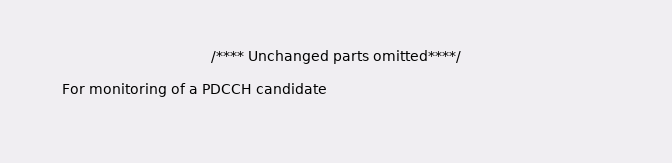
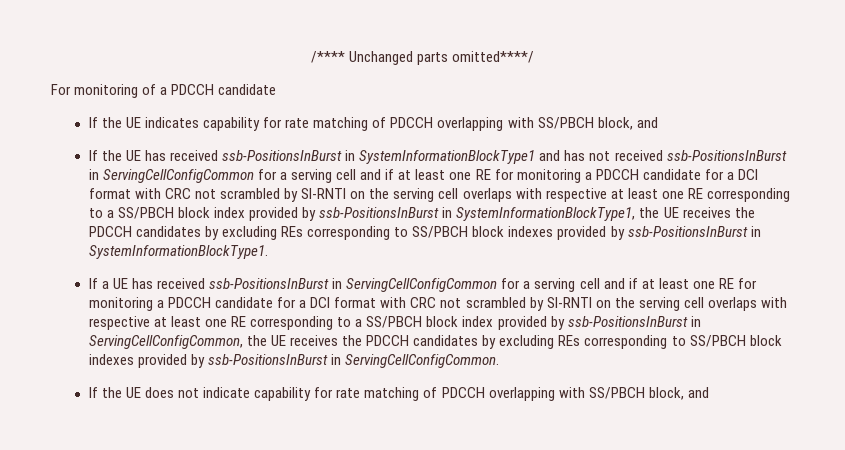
+ If the UE indicates capability for rate matching of PDCCH overlapping with SS/PBCH block, and
+ If the UE has received ssb-PositionsInBurst in SystemInformationBlockType1 and has not received ssb-PositionsInBurst in ServingCellConfigCommon for a serving cell and if at least one RE for monitoring a PDCCH candidate for a DCI format with CRC not scrambled by SI-RNTI on the serving cell overlaps with respective at least one RE corresponding to a SS/PBCH block index provided by ssb-PositionsInBurst in SystemInformationBlockType1, the UE receives the PDCCH candidates by excluding REs corresponding to SS/PBCH block indexes provided by ssb-PositionsInBurst in SystemInformationBlockType1.
+ If a UE has received ssb-PositionsInBurst in ServingCellConfigCommon for a serving cell and if at least one RE for monitoring a PDCCH candidate for a DCI format with CRC not scrambled by SI-RNTI on the serving cell overlaps with respective at least one RE corresponding to a SS/PBCH block index provided by ssb-PositionsInBurst in ServingCellConfigCommon, the UE receives the PDCCH candidates by excluding REs corresponding to SS/PBCH block indexes provided by ssb-PositionsInBurst in ServingCellConfigCommon.
+ If the UE does not indicate capability for rate matching of PDCCH overlapping with SS/PBCH block, and

